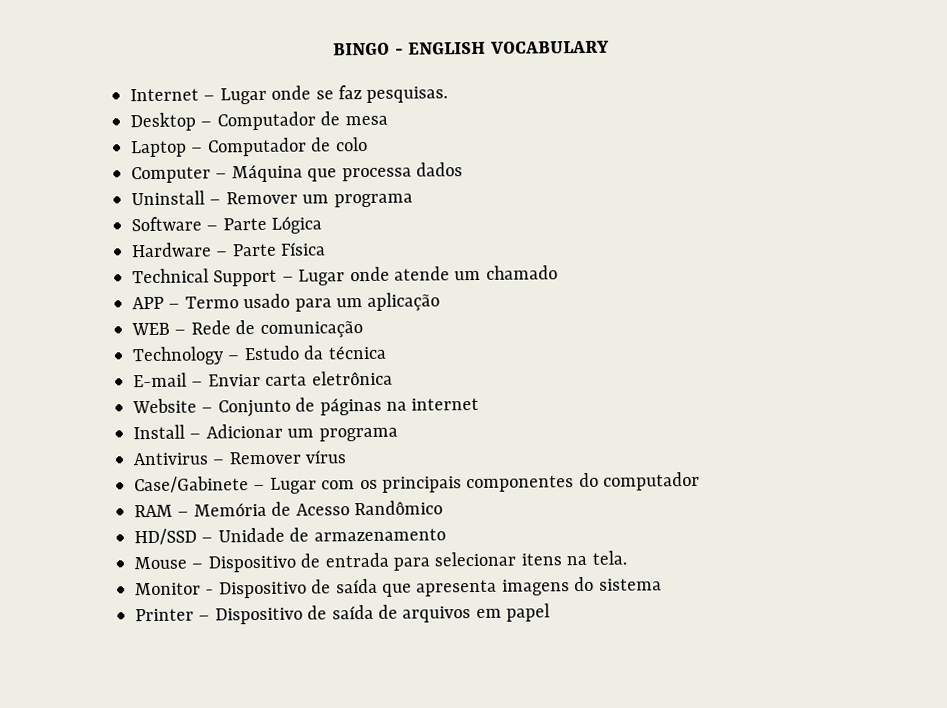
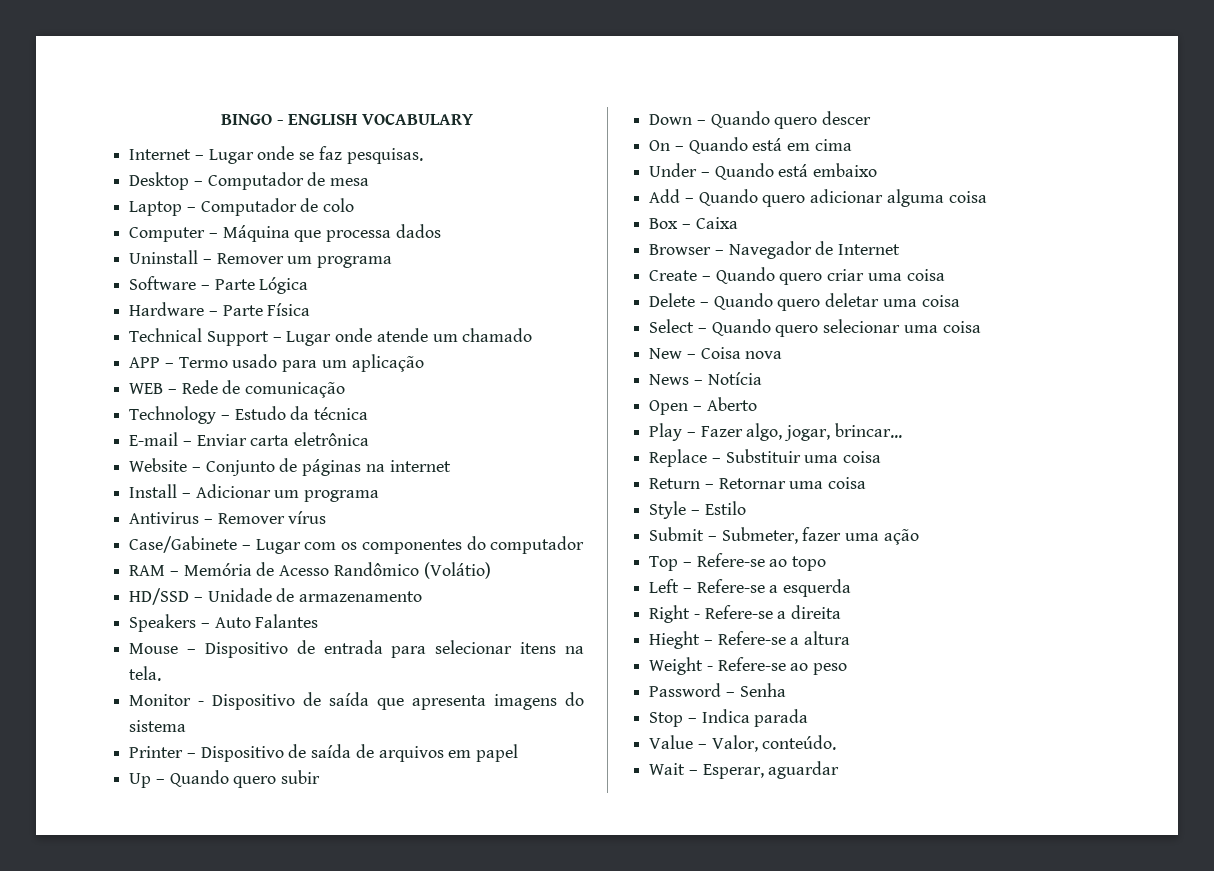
- Case/Gabinete – Lugar com os principais componentes do computador
+ Case/Gabinete – Lugar com os componentes do computador
- RAM – Memória de Acesso Randômico
+ RAM – Memória de Acesso Randômico (Volátio)
+ Speakers – Auto Falantes
+ Up – Quando quero subir
+ Down – Quando quero descer
+ On – Quando está em cima
+ Under – Quando está embaixo
+ Add – Quando quero adicionar alguma coisa
+ Box – Caixa
+ Browser – Navegador de Internet
+ Create – Quando quero criar uma coisa
+ Delete – Quando quero deletar uma coisa
+ Select – Quando quero selecionar uma coisa
+ New – Coisa nova
+ News – Notícia
+ Open – Aberto
+ Play – Fazer algo, jogar, brincar...
+ Replace – Substituir uma coisa
+ Return – Retornar uma coisa
+ Style – Estilo
+ Submit – Submeter, fazer uma ação
+ Top – Refere-se ao topo
+ Left – Refere-se a esquerda
+ Right - Refere-se a direita
+ Hieght – Refere-se a altura
+ Weight - Refere-se ao peso
+ Password – Senha
+ Stop – Indica parada
+ Value – Valor, conteúdo.
+ Wait – Esperar, aguardar

